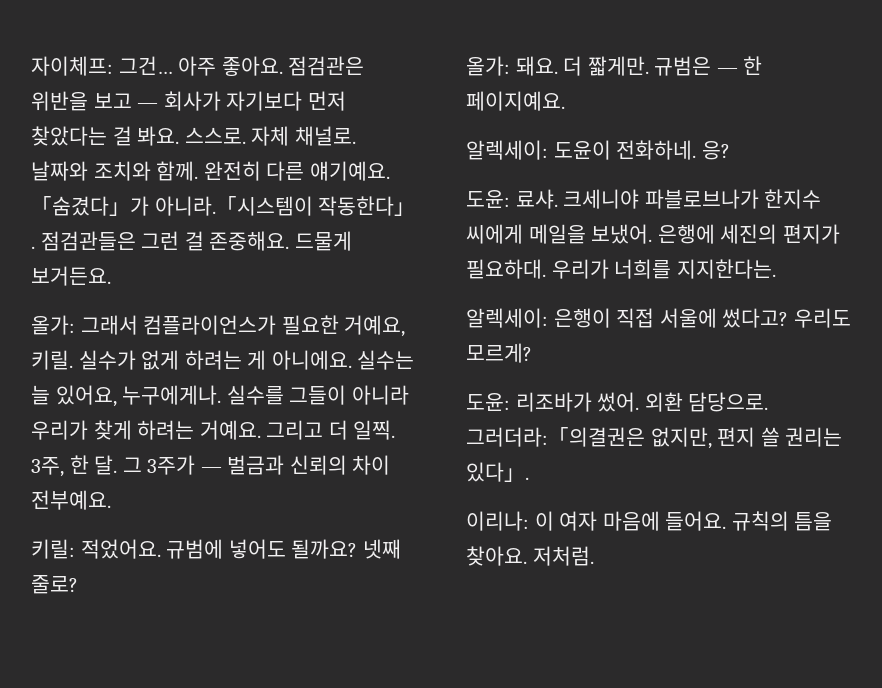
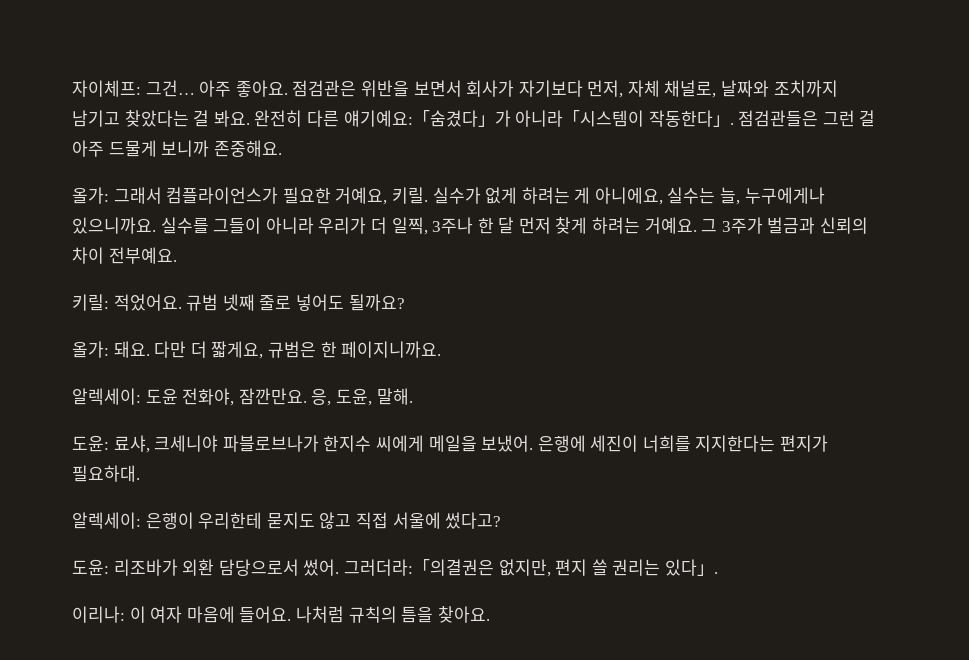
- 점검관은 위반을 보고 — 회사가 자기보다 먼저 찾았다는 걸 봐요. 스스로. 자체 채널로. 날짜와 조치와 함께.
+ 점검관은 위반을 보면서 회사가 자기보다 먼저, 자체 채널로, 날짜와 조치까지 남기고 찾았다는 걸 봐요.
- 완전히 다른 얘기예요.「숨겼다」가 아니라.「시스템이 작동한다」.
+ 완전히 다른 얘기예요:「숨겼다」가 아니라「시스템이 작동한다」.
- 점검관들은 그런 걸 존중해요. 드물게 보거든요.
+ 점검관들은 그런 걸 아주 드물게 보니까 존중해요.
- 실수가 없게 하려는 게 아니에요. 실수는 늘 있어요, 누구에게나. 실수를 그들이 아니라 우리가 찾게 하려는 거예요. 그리고 더 일찍. 3주, 한 달.
+ 실수가 없게 하려는 게 아니에요, 실수는 늘, 누구에게나 있으니까요. 실수를 그들이 아니라 우리가 더 일찍, 3주나 한 달 먼저 찾게 하려는 거예요.
- 그 3주가 — 벌금과 신뢰의 차이 전부예요.
+ 그 3주가 벌금과 신뢰의 차이 전부예요.
- 규범에 넣어도 될까요? 넷째 줄로?
+ 규범 넷째 줄로 넣어도 될까요?
- 더 짧게만. 규범은 — 한 페이지예요.
- 알렉세이: 도윤이 전화하네. 응?
- 도윤: 료샤. 크세니야 파블로브나가 한지수 씨에게 메일을 보냈어.
+ 다만 더 짧게요, 규범은 한 페이지니까요.
+ 알렉세이: 도윤 전화야, 잠깐만요. 응, 도윤, 말해.
+ 도윤: 료샤, 크세니야 파블로브나가 한지수 씨에게 메일을 보냈어.
- 은행에 세진의 편지가 필요하대. 우리가 너희를 지지한다는.
+ 은행에 세진이 너희를 지지한다는 편지가 필요하대.
- 알렉세이: 은행이 직접 서울에 썼다고? 우리도 모르게?
+ 알렉세이: 은행이 우리한테 묻지도 않고 직접 서울에 썼다고?
- 도윤: 리조바가 썼어. 외환 담당으로.
+ 도윤: 리조바가 외환 담당으로서 썼어.
- 규칙의 틈을 찾아요. 저처럼.
+ 나처럼 규칙의 틈을 찾아요.

